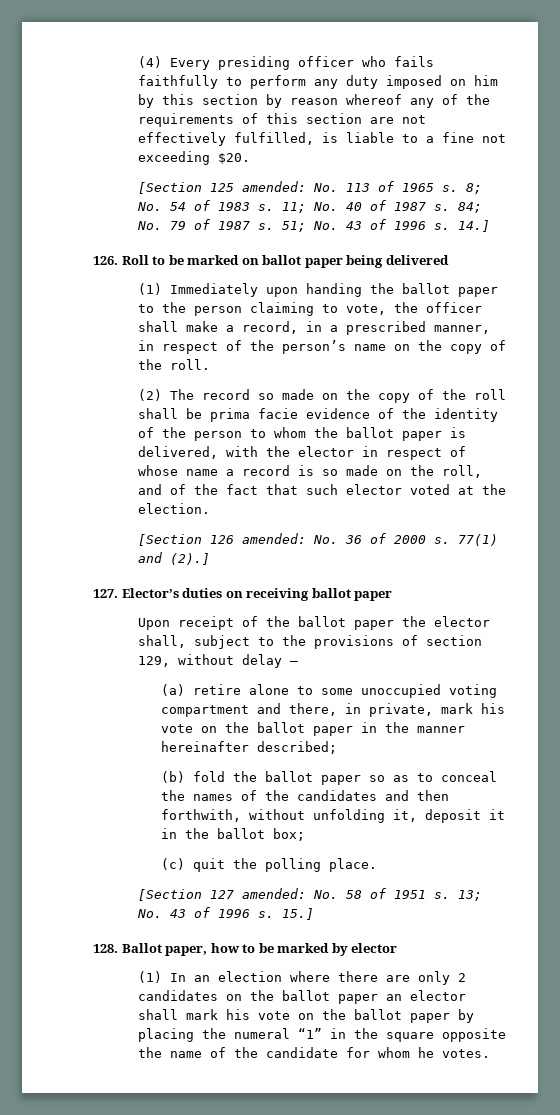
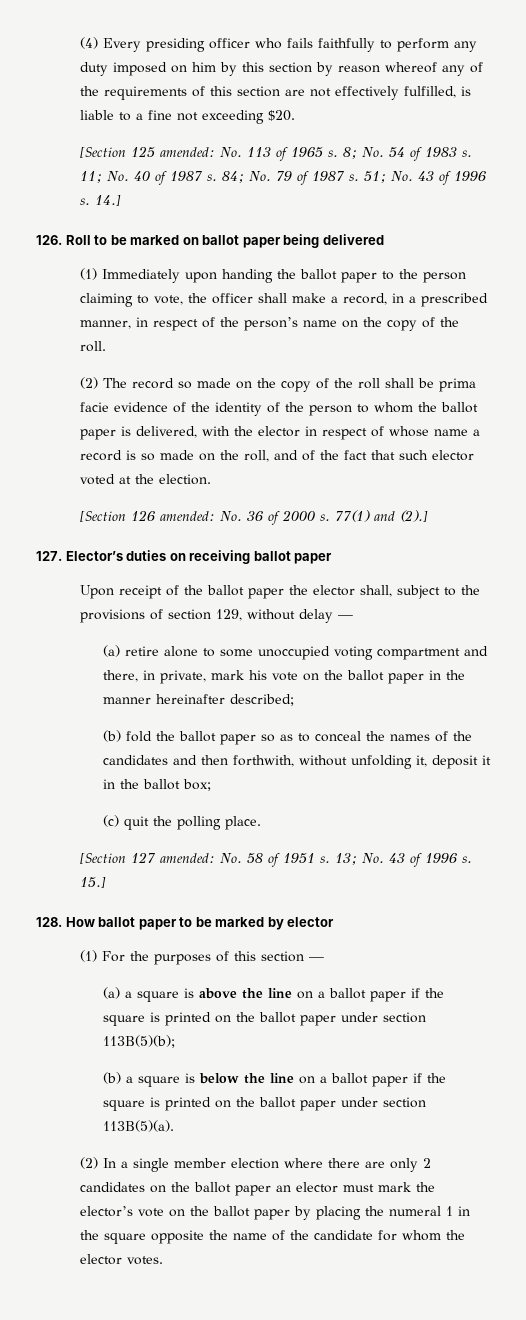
- 128. Ballot paper, how to be marked by elector
+ 128. How ballot paper to be marked by elector
- (1) In an election where there are only 2 candidates on the ballot paper an elector shall mark his vote on the ballot paper by placing the numeral “1” in the square opposite the name of the candidate for whom he votes.
+ (1) For the purposes of this section —
+ (a) a square is above the line on a ballot paper if the square is printed on the ballot paper under section 113B(5)(b);
+ (b) a square is below the line on a ballot paper if the square is printed on the ballot paper under section 113B(5)(a).
+ (2) In a single member election where there are only 2 candidates on the ballot paper an elector must mark the elector’s vote on the ballot paper by placing the numeral 1 in the square opposite the name of the candidate for whom the elector votes.

